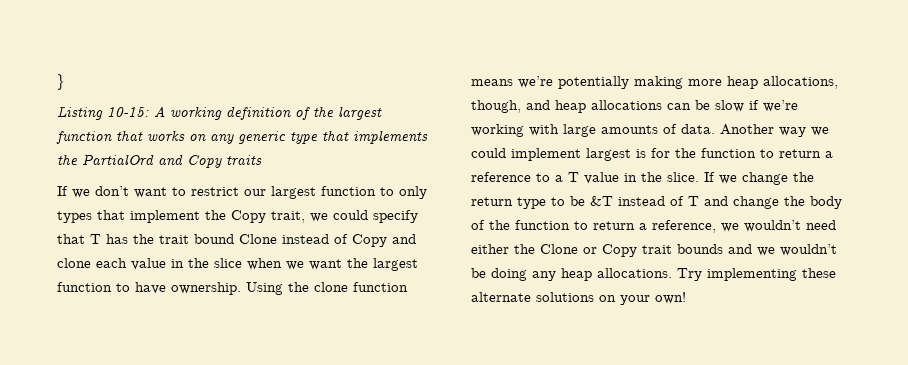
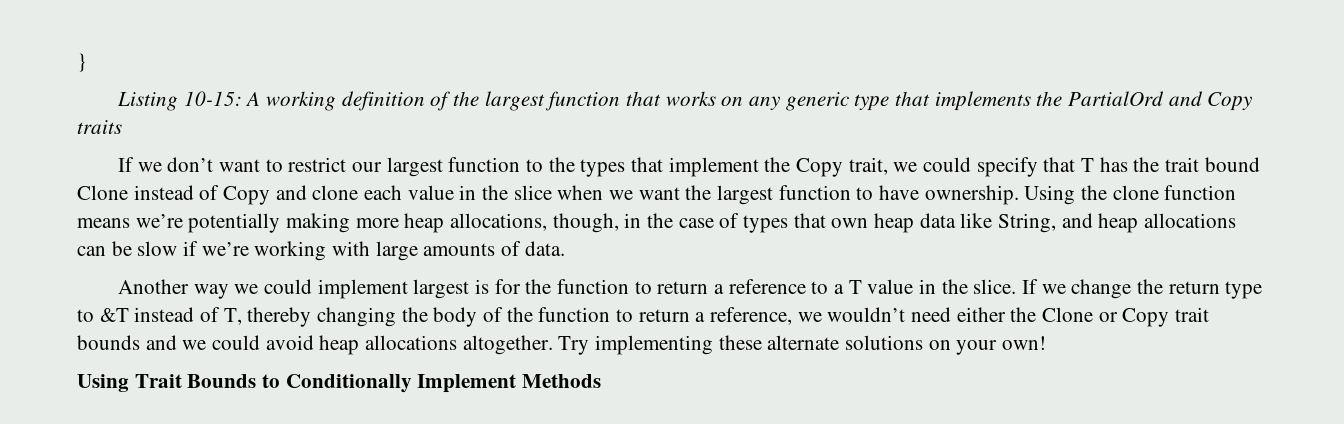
- If we don’t want to restrict our largest function to only types that implement the Copy trait, we could specify that T has the trait bound Clone instead of Copy and clone each value in the slice when we want the largest function to have ownership.
+ If we don’t want to restrict our largest function to the types that implement the Copy trait, we could specify that T has the trait bound Clone instead of Copy and clone each value in the slice when we want the largest function to have ownership.
- Using the clone function means we’re potentially making more heap allocations, though, and heap allocations can be slow if we’re working with large amounts of data. Another way we could implement largest is for the function to return a reference to a T value in the slice.
+ Using the clone function means we’re potentially making more heap allocations, though, in the case of types that own heap data like String, and heap allocations can be slow if we’re working with large amounts of data.
+ Another way we could implement largest is for the function to return a reference to a T value in the slice.
- If we change the return type to be &T instead of T and change the body of the function to return a reference, we wouldn’t need either the Clone or Copy trait bounds and we wouldn’t be doing any heap allocations.
+ If we change the return type to &T instead of T, thereby changing the body of the function to return a reference, we wouldn’t need either the Clone or Copy trait bounds and we could avoid heap allocations altogether.
+ Using Trait Bounds to Conditionally Implement Methods

